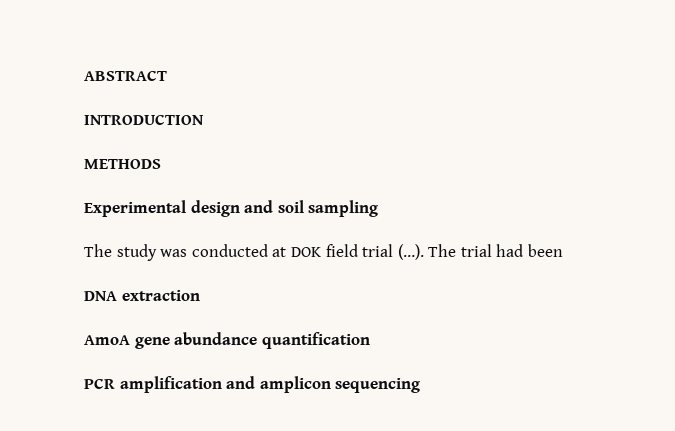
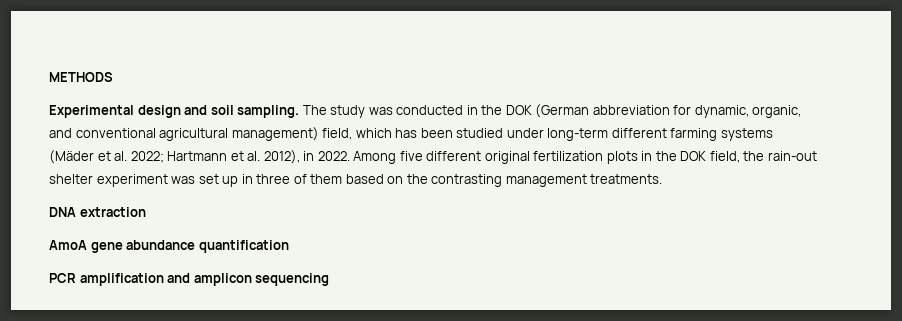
- ABSTRACT
- INTRODUCTION
- Experimental design and soil sampling
- The study was conducted at DOK field trial (…). The trial had been
+ Experimental design and soil sampling. The study was conducted in the DOK (German abbreviation for dynamic, organic, and conventional agricultural management) field, which has been studied under long-term different farming systems (Mäder et al. 2022; Hartmann et al. 2012), in 2022. Among five different original fertilization plots in the DOK field, the rain-out shelter experiment was set up in three of them based on the contrasting management treatments.

